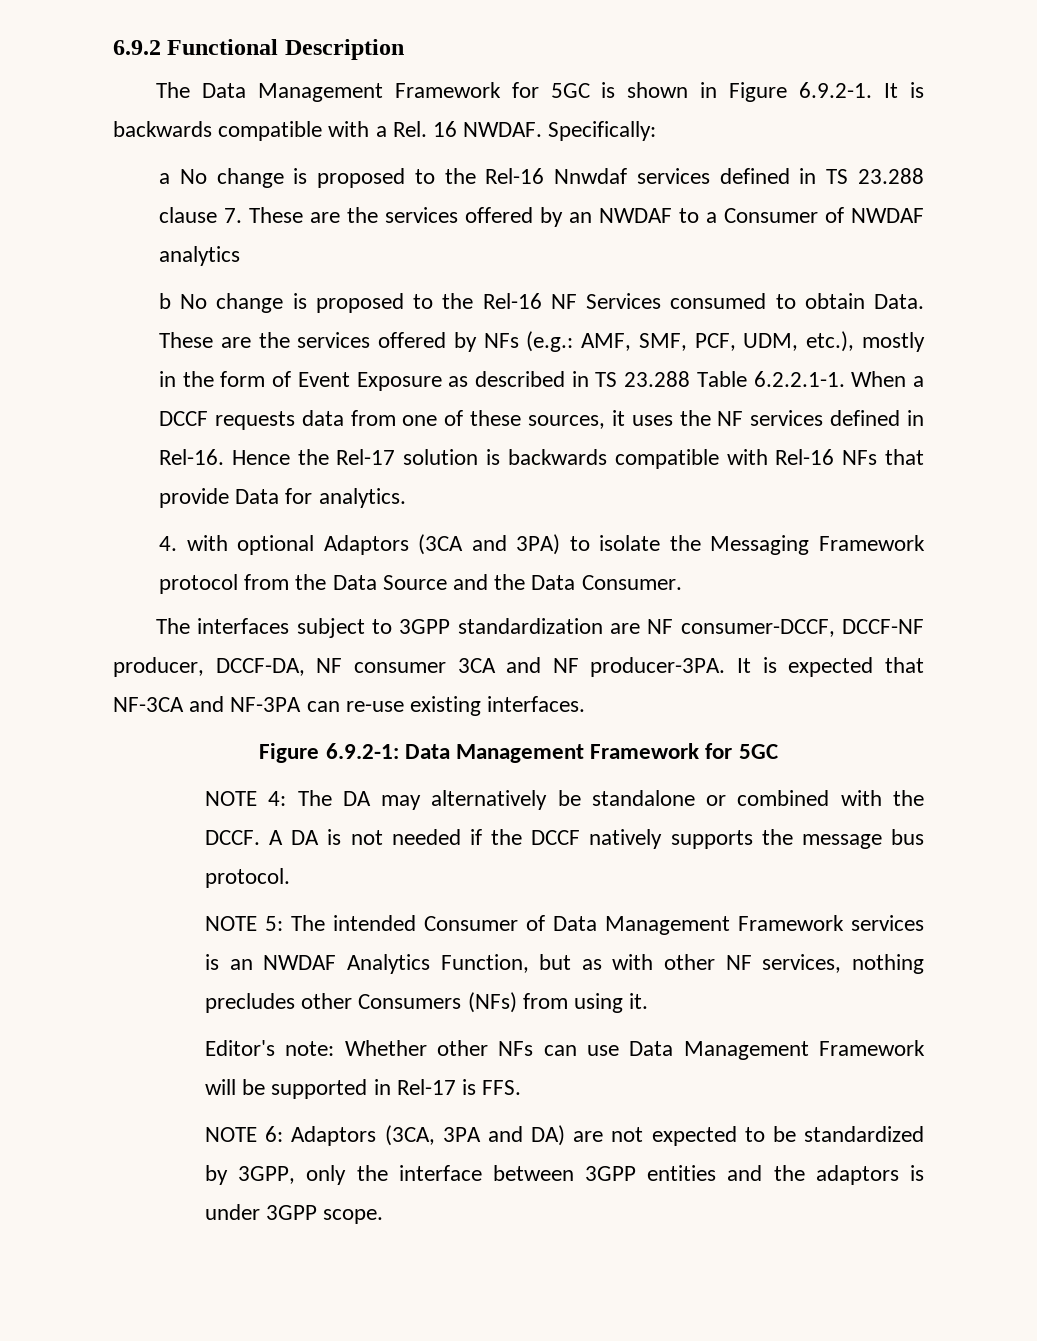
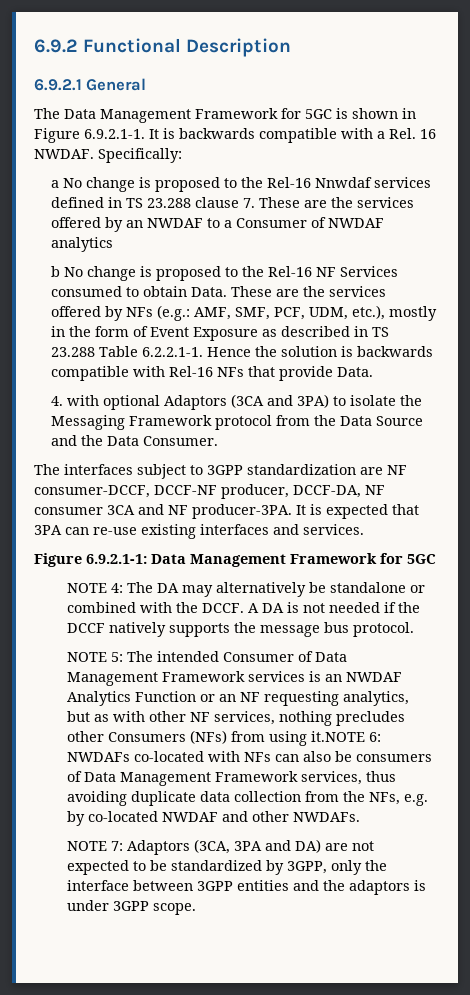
+ 6.9.2.1 General
- The Data Management Framework for 5GC is shown in Figure 6.9.2-1. It is backwards compatible with a Rel. 16 NWDAF.
+ The Data Management Framework for 5GC is shown in Figure 6.9.2.1-1. It is backwards compatible with a Rel. 16 NWDAF.
- These are the services offered by NFs (e.g.: AMF, SMF, PCF, UDM, etc.), mostly in the form of Event Exposure as described in TS 23.288 Table 6.2.2.1-1. When a DCCF requests data from one of these sources, it uses the NF services defined in Rel-16. Hence the Rel-17 solution is backwards compatible with Rel-16 NFs that provide Data for analytics.
+ These are the services offered by NFs (e.g.: AMF, SMF, PCF, UDM, etc.), mostly in the form of Event Exposure as described in TS 23.288 Table 6.2.2.1-1. Hence the solution is backwards compatible with Rel-16 NFs that provide Data.
- It is expected that NF-3CA and NF-3PA can re-use existing interfaces.
- Figure 6.9.2-1: Data Management Framework for 5GC
+ It is expected that 3PA can re-use existing interfaces and services.
+ Figure 6.9.2.1-1: Data Management Framework for 5GC
- NOTE 5: The intended Consumer of Data Management Framework services is an NWDAF Analytics Function, but as with other NF services, nothing precludes other Consumers (NFs) from using it.
- Editor's note: Whether other NFs can use Data Management Framework will be supported in Rel-17 is FFS.
- NOTE 6: Adaptors (3CA, 3PA and DA) are not expected to be standardized by 3GPP, only the interface between 3GPP entities and the adaptors is under 3GPP scope.
+ NOTE 5: The intended Consumer of Data Management Framework services is an NWDAF Analytics Function or an NF requesting analytics, but as with other NF services, nothing precludes other Consumers (NFs) from using it.NOTE 6: NWDAFs co-located with NFs can also be consumers of Data Management Framework services, thus avoiding duplicate data collection from the NFs, e.g. by co-located NWDAF and other NWDAFs.
+ NOTE 7: Adaptors (3CA, 3PA and DA) are not expected to be standardized by 3GPP, only the interface between 3GPP entities and the adaptors is under 3GPP scope.

